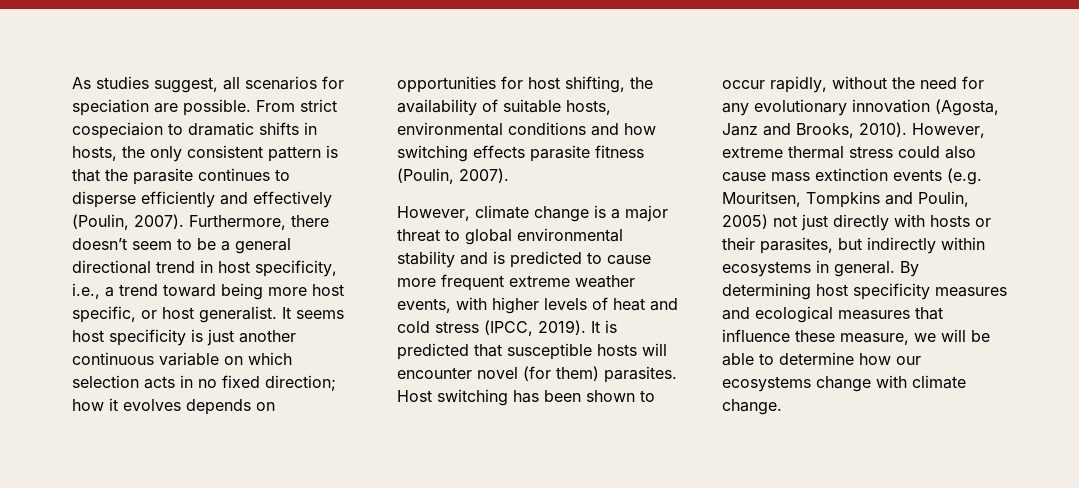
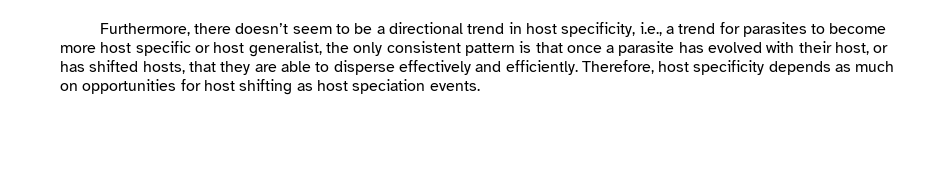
- As studies suggest, all scenarios for speciation are possible. From strict cospeciaion to dramatic shifts in hosts, the only consistent pattern is that the parasite continues to disperse efficiently and effectively (Poulin, 2007). Furthermore, there doesn’t seem to be a general directional trend in host specificity, i.e., a trend toward being more host specific, or host generalist. It seems host specificity is just another continuous variable on which selection acts in no fixed direction; how it evolves depends on opportunities for host shifting, the availability of suitable hosts, environmental conditions and how switching effects parasite fitness (Poulin, 2007).
- However, climate change is a major threat to global environmental stability and is predicted to cause more frequent extreme weather events, with higher levels of heat and cold stress (IPCC, 2019). It is predicted that susceptible hosts will encounter novel (for them) parasites. Host switching has been shown to occur rapidly, without the need for any evolutionary innovation (Agosta, Janz and Brooks, 2010). However, extreme thermal stress could also cause mass extinction events (e.g. Mouritsen, Tompkins and Poulin, 2005) not just directly with hosts or their parasites, but indirectly within ecosystems in general. By determining host specificity measures and ecological measures that influence these measure, we will be able to determine how our ecosystems change with climate change.
+ Furthermore, there doesn’t seem to be a directional trend in host specificity, i.e., a trend for parasites to become more host specific or host generalist, the only consistent pattern is that once a parasite has evolved with their host, or has shifted hosts, that they are able to disperse effectively and efficiently. Therefore, host specificity depends as much on opportunities for host shifting as host speciation events.

